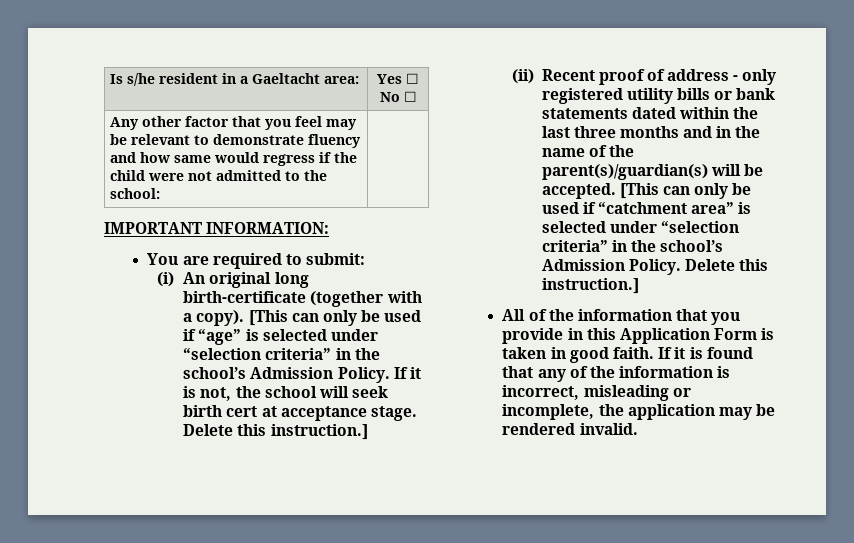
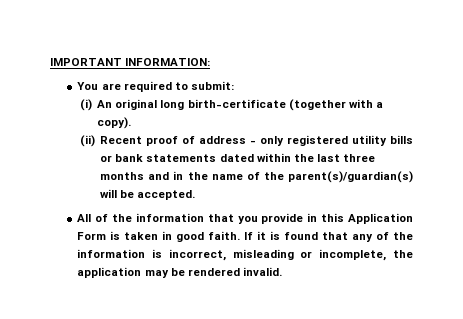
- Is s/he resident in a Gaeltacht area: | Yes ☐ No ☐
- Any other factor that you feel may be relevant to demonstrate fluency and how same would regress if the child were not admitted to the school: |
- [This can only be used if “age” is selected under “selection criteria” in the school’s Admission Policy. If it is not, the school will seek birth cert at acceptance stage. Delete this instruction.]
- [This can only be used if “catchment area” is selected under “selection criteria” in the school’s Admission Policy. Delete this instruction.]

